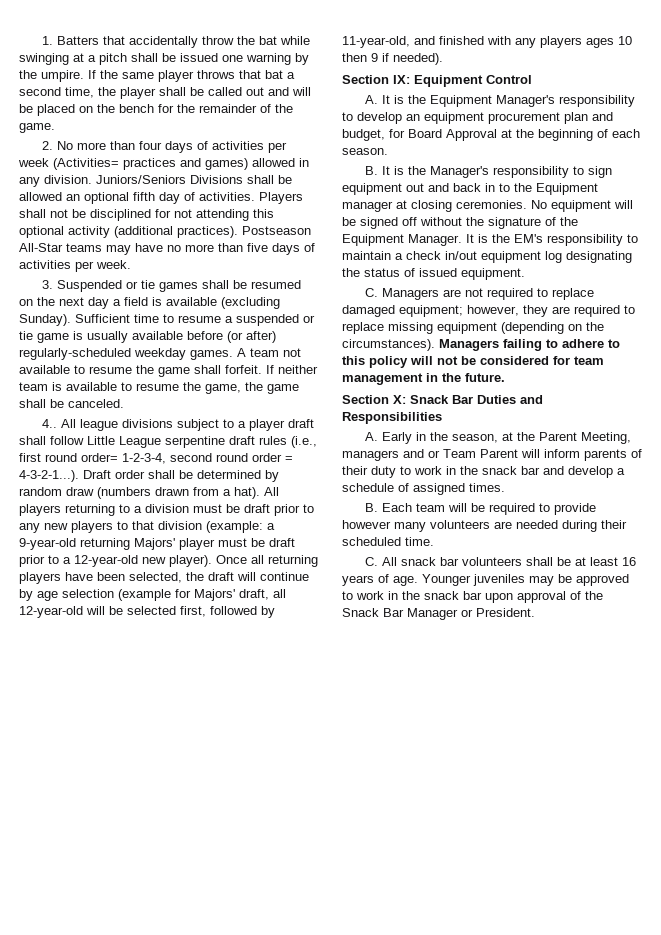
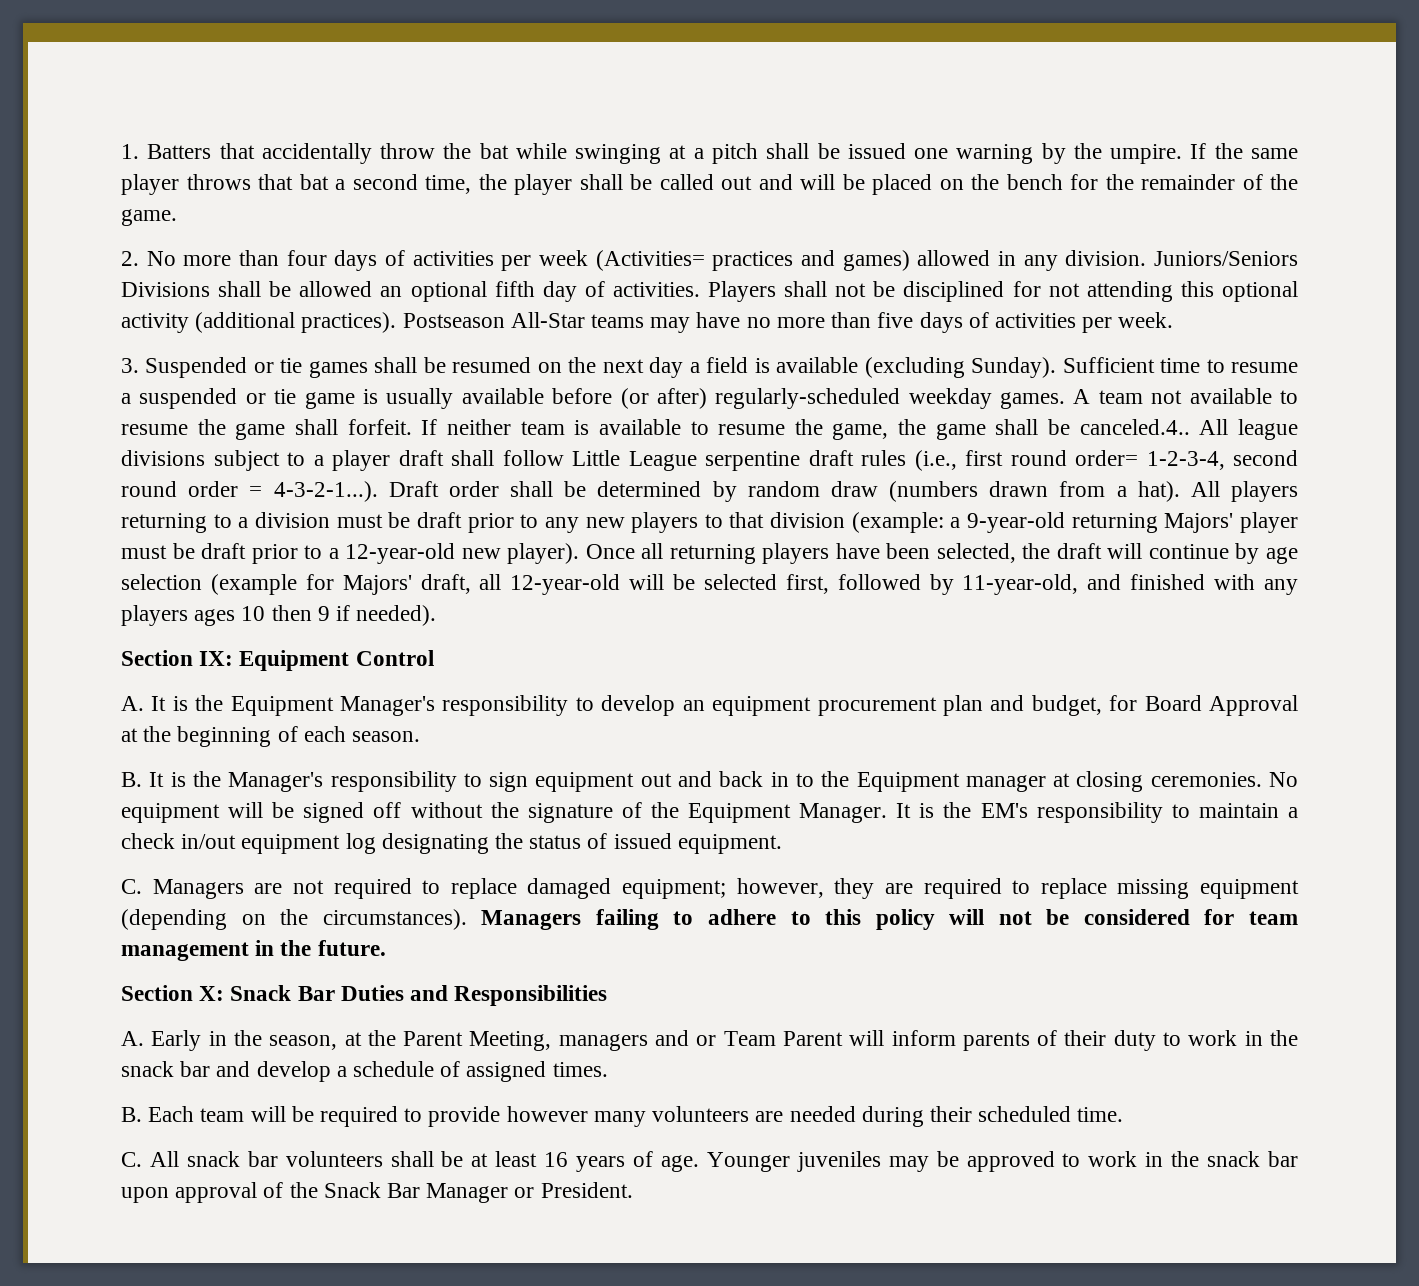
- If neither team is available to resume the game, the game shall be canceled.
- 4..
+ If neither team is available to resume the game, the game shall be canceled.4..

